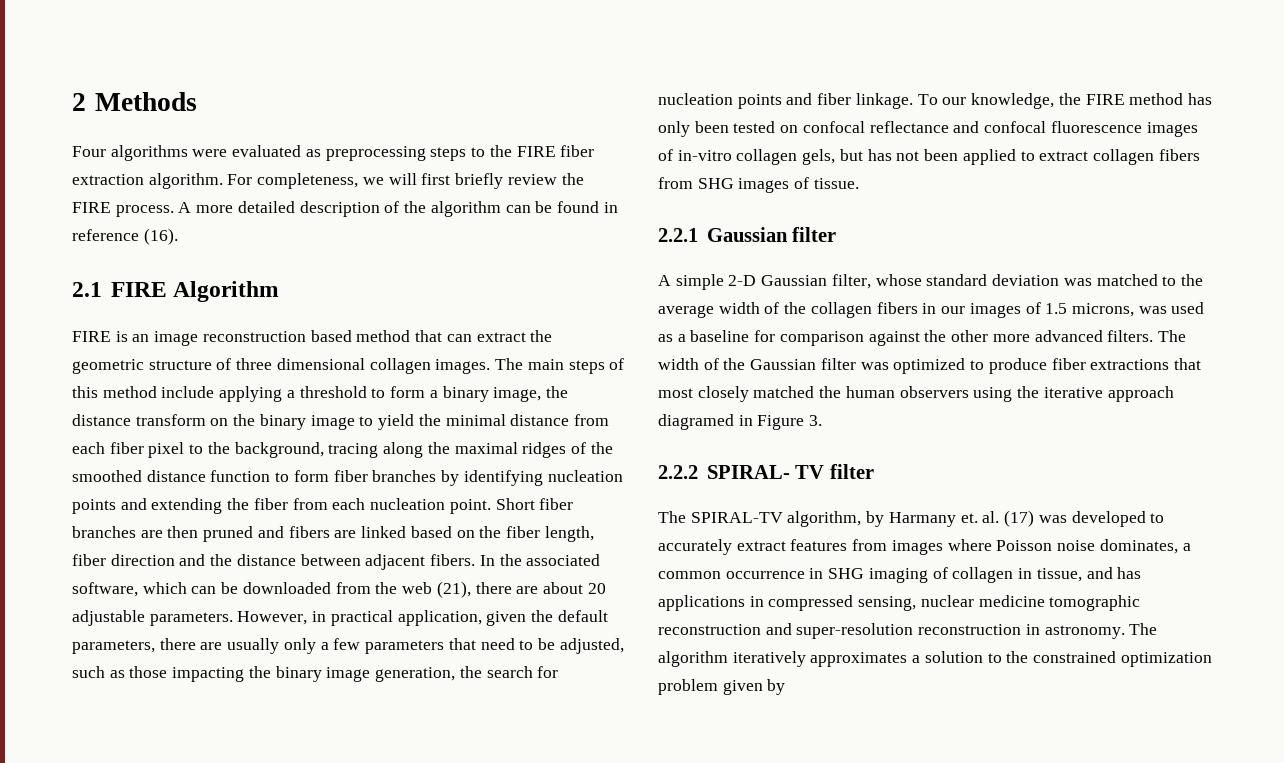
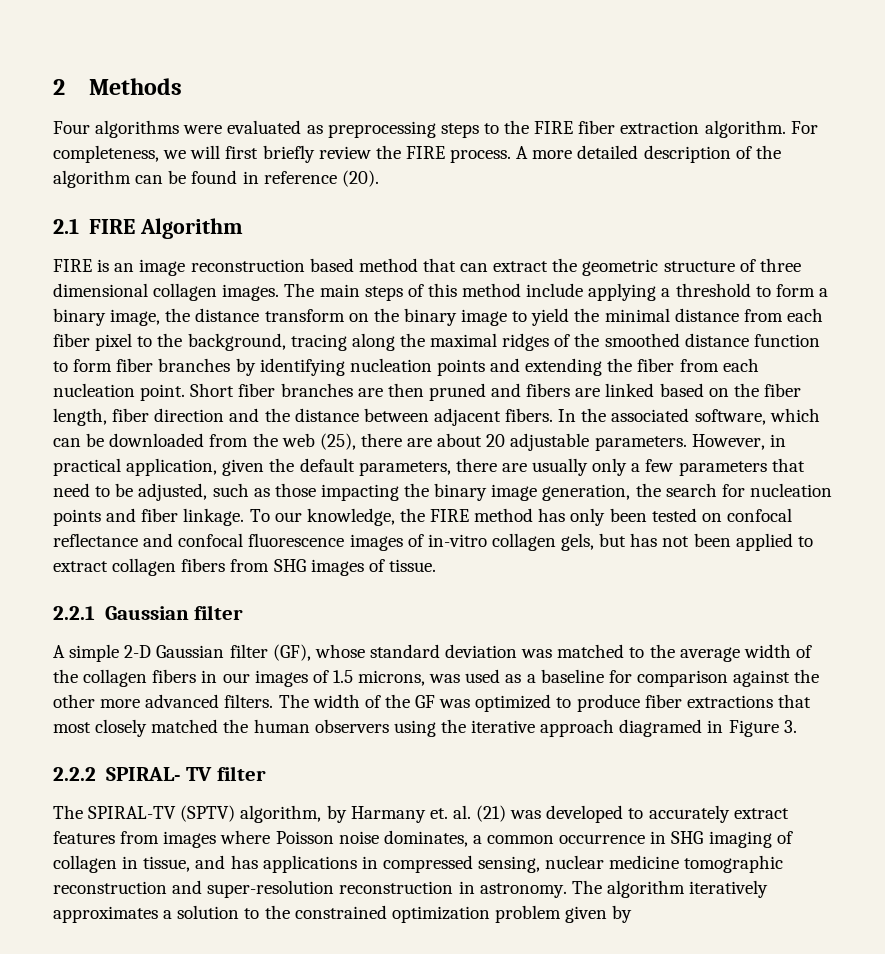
- A more detailed description of the algorithm can be found in reference (16).
+ A more detailed description of the algorithm can be found in reference (20).
- In the associated software, which can be downloaded from the web (21), there are about 20 adjustable parameters.
+ In the associated software, which can be downloaded from the web (25), there are about 20 adjustable parameters.
- A simple 2-D Gaussian filter, whose standard deviation was matched to the average width of the collagen fibers in our images of 1.5 microns, was used as a baseline for comparison against the other more advanced filters.
+ A simple 2-D Gaussian filter (GF), whose standard deviation was matched to the average width of the collagen fibers in our images of 1.5 microns, was used as a baseline for comparison against the other more advanced filters.
- The width of the Gaussian filter was optimized to produce fiber extractions that most closely matched the human observers using the iterative approach diagramed in Figure 3.
+ The width of the GF was optimized to produce fiber extractions that most closely matched the human observers using the iterative approach diagramed in Figure 3.
- The SPIRAL-TV algorithm, by Harmany et. al. (17) was developed to accurately extract features from images where Poisson noise dominates, a common occurrence in SHG imaging of collagen in tissue, and has applications in compressed sensing, nuclear medicine tomographic reconstruction and super-resolution reconstruction in astronomy.
+ The SPIRAL-TV (SPTV) algorithm, by Harmany et. al. (21) was developed to accurately extract features from images where Poisson noise dominates, a common occurrence in SHG imaging of collagen in tissue, and has applications in compressed sensing, nuclear medicine tomographic reconstruction and super-resolution reconstruction in astronomy.

